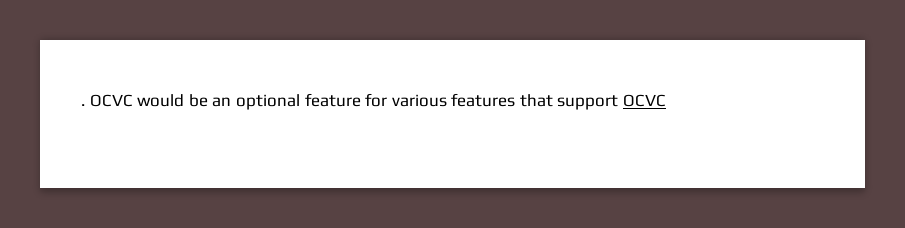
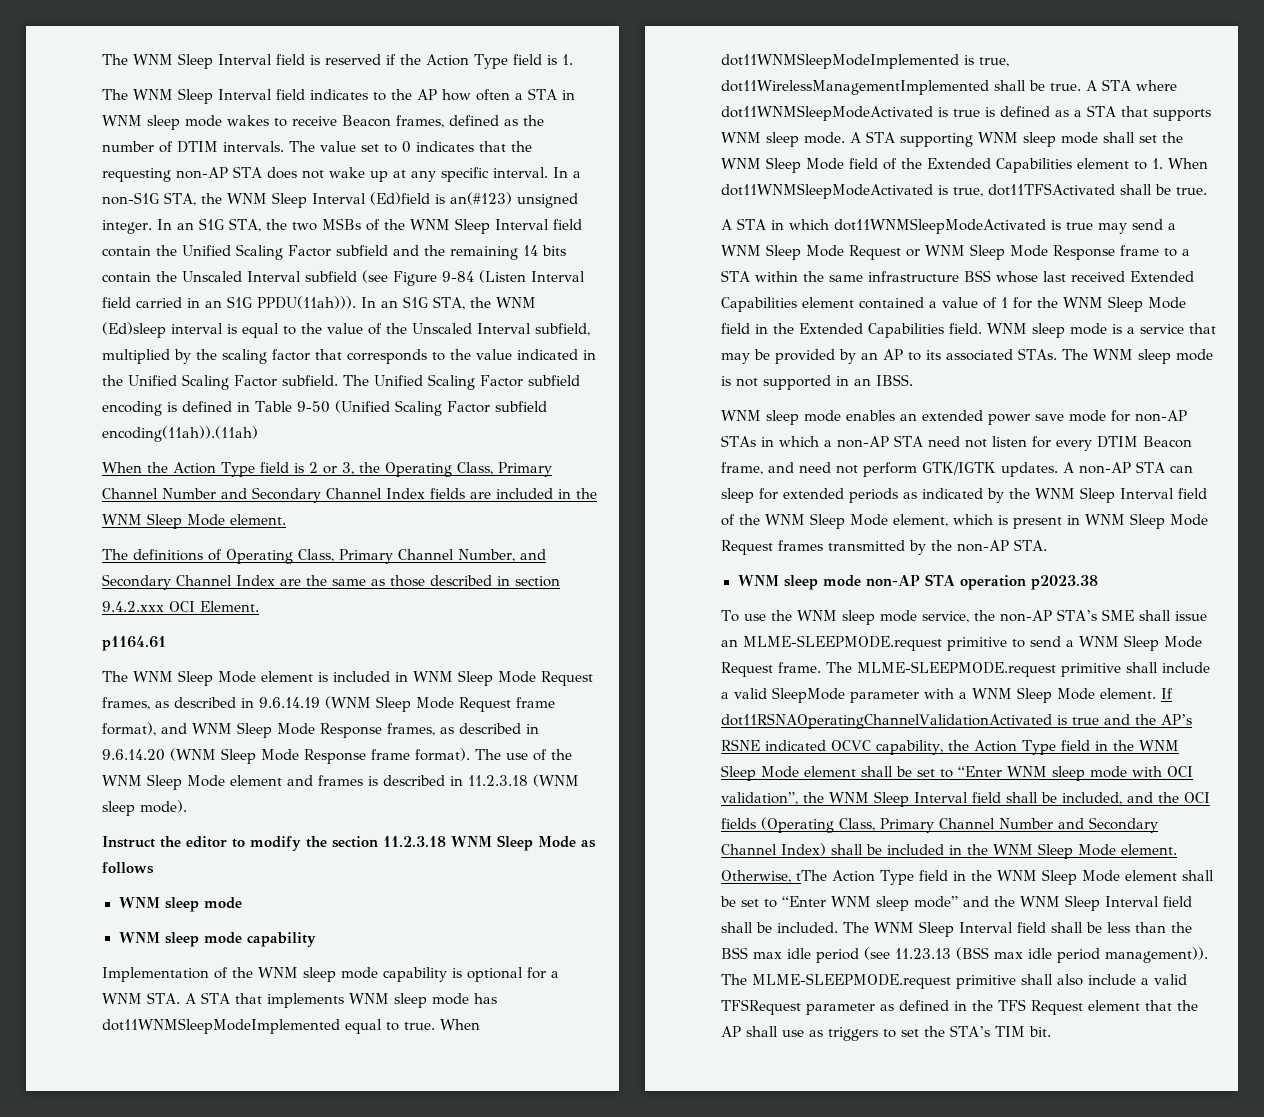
- . OCVC would be an optional feature for various features that support OCVC
+ The WNM Sleep Interval field is reserved if the Action Type field is 1.
+ The WNM Sleep Interval field indicates to the AP how often a STA in WNM sleep mode wakes to receive Beacon frames, defined as the number of DTIM intervals. The value set to 0 indicates that the requesting non-AP STA does not wake up at any specific interval. In a non-S1G STA, the WNM Sleep Interval (Ed)field is an(#123) unsigned integer. In an S1G STA, the two MSBs of the WNM Sleep Interval field contain the Unified Scaling Factor subfield and the remaining 14 bits contain the Unscaled Interval subfield (see Figure 9-84 (Listen Interval field carried in an S1G PPDU(11ah))). In an S1G STA, the WNM (Ed)sleep interval is equal to the value of the Unscaled Interval subfield, multiplied by the scaling factor that corresponds to the value indicated in the Unified Scaling Factor subfield. The Unified Scaling Factor subfield encoding is defined in Table 9-50 (Unified Scaling Factor subfield encoding(11ah)).(11ah)
+ When the Action Type field is 2 or 3, the Operating Class, Primary Channel Number and Secondary Channel Index fields are included in the WNM Sleep Mode element.
+ The definitions of Operating Class, Primary Channel Number, and Secondary Channel Index are the same as those described in section 9.4.2.xxx OCI Element.
+ p1164.61
+ The WNM Sleep Mode element is included in WNM Sleep Mode Request frames, as described in 9.6.14.19 (WNM Sleep Mode Request frame format), and WNM Sleep Mode Response frames, as described in 9.6.14.20 (WNM Sleep Mode Response frame format). The use of the WNM Sleep Mode element and frames is described in 11.2.3.18 (WNM sleep mode).
+ Instruct the editor to modify the section 11.2.3.18 WNM Sleep Mode as follows
+ WNM sleep mode
+ WNM sleep mode capability
+ Implementation of the WNM sleep mode capability is optional for a WNM STA. A STA that implements WNM sleep mode has dot11WNMSleepModeImplemented equal to true. When dot11WNMSleepModeImplemented is true, dot11WirelessManagementImplemented shall be true. A STA where dot11WNMSleepModeActivated is true is defined as a STA that supports WNM sleep mode. A STA supporting WNM sleep mode shall set the WNM Sleep Mode field of the Extended Capabilities element to 1. When dot11WNMSleepModeActivated is true, dot11TFSActivated shall be true.
+ A STA in which dot11WNMSleepModeActivated is true may send a WNM Sleep Mode Request or WNM Sleep Mode Response frame to a STA within the same infrastructure BSS whose last received Extended Capabilities element contained a value of 1 for the WNM Sleep Mode field in the Extended Capabilities field. WNM sleep mode is a service that may be provided by an AP to its associated STAs. The WNM sleep mode is not supported in an IBSS.
+ WNM sleep mode enables an extended power save mode for non-AP STAs in which a non-AP STA need not listen for every DTIM Beacon frame, and need not perform GTK/IGTK updates. A non-AP STA can sleep for extended periods as indicated by the WNM Sleep Interval field of the WNM Sleep Mode element, which is present in WNM Sleep Mode Request frames transmitted by the non-AP STA.
+ WNM sleep mode non-AP STA operation p2023.38
+ To use the WNM sleep mode service, the non-AP STA’s SME shall issue an MLME-SLEEPMODE.request primitive to send a WNM Sleep Mode Request frame. The MLME-SLEEPMODE.request primitive shall include a valid SleepMode parameter with a WNM Sleep Mode element. If dot11RSNAOperatingChannelValidationActivated is true and the AP’s RSNE indicated OCVC capability, the Action Type field in the WNM Sleep Mode element shall be set to “Enter WNM sleep mode with OCI validation”, the WNM Sleep Interval field shall be included, and the OCI fields (Operating Class, Primary Channel Number and Secondary Channel Index) shall be included in the WNM Sleep Mode element. Otherwise, tThe Action Type field in the WNM Sleep Mode element shall be set to “Enter WNM sleep mode” and the WNM Sleep Interval field shall be included. The WNM Sleep Interval field shall be less than the BSS max idle period (see 11.23.13 (BSS max idle period management)). The MLME-SLEEPMODE.request primitive shall also include a valid TFSRequest parameter as defined in the TFS Request element that the AP shall use as triggers to set the STA’s TIM bit.

